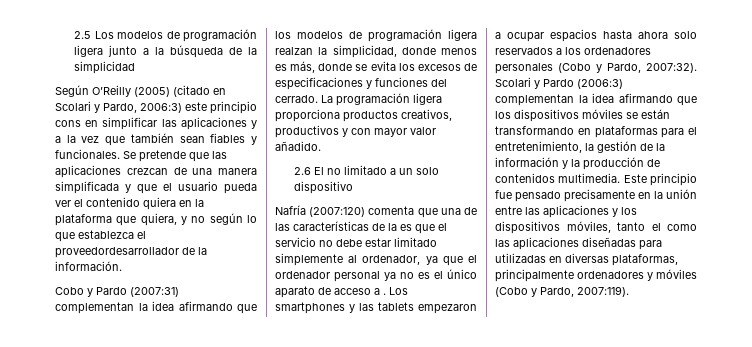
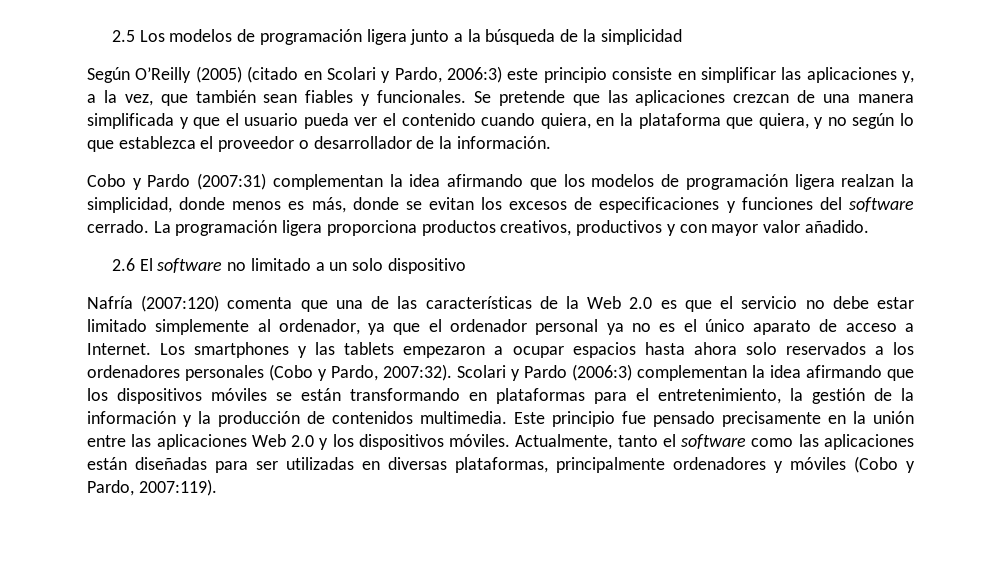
- Según O’Reilly (2005) (citado en Scolari y Pardo, 2006:3) este principio cons en simplificar las aplicaciones y a la vez que también sean fiables y funcionales.
+ Según O’Reilly (2005) (citado en Scolari y Pardo, 2006:3) este principio consiste en simplificar las aplicaciones y, a la vez, que también sean fiables y funcionales.
- Se pretende que las aplicaciones crezcan de una manera simplificada y que el usuario pueda ver el contenido quiera en la plataforma que quiera, y no según lo que establezca el proveedordesarrollador de la información.
+ Se pretende que las aplicaciones crezcan de una manera simplificada y que el usuario pueda ver el contenido cuando quiera, en la plataforma que quiera, y no según lo que establezca el proveedor o desarrollador de la información.
- Cobo y Pardo (2007:31) complementan la idea afirmando que los modelos de programación ligera realzan la simplicidad, donde menos es más, donde se evita los excesos de especificaciones y funciones del cerrado.
+ Cobo y Pardo (2007:31) complementan la idea afirmando que los modelos de programación ligera realzan la simplicidad, donde menos es más, donde se evitan los excesos de especificaciones y funciones del software cerrado.
- 2.6 El no limitado a un solo dispositivo
+ 2.6 El software no limitado a un solo dispositivo
- Nafría (2007:120) comenta que una de las características de la es que el servicio no debe estar limitado simplemente al ordenador, ya que el ordenador personal ya no es el único aparato de acceso a .
+ Nafría (2007:120) comenta que una de las características de la Web 2.0 es que el servicio no debe estar limitado simplemente al ordenador, ya que el ordenador personal ya no es el único aparato de acceso a Internet.
- Este principio fue pensado precisamente en la unión entre las aplicaciones y los dispositivos móviles, tanto el como las aplicaciones diseñadas para utilizadas en diversas plataformas, principalmente ordenadores y móviles (Cobo y Pardo, 2007:119).
+ Este principio fue pensado precisamente en la unión entre las aplicaciones Web 2.0 y los dispositivos móviles. Actualmente, tanto el software como las aplicaciones están diseñadas para ser utilizadas en diversas plataformas, principalmente ordenadores y móviles (Cobo y Pardo, 2007:119).

